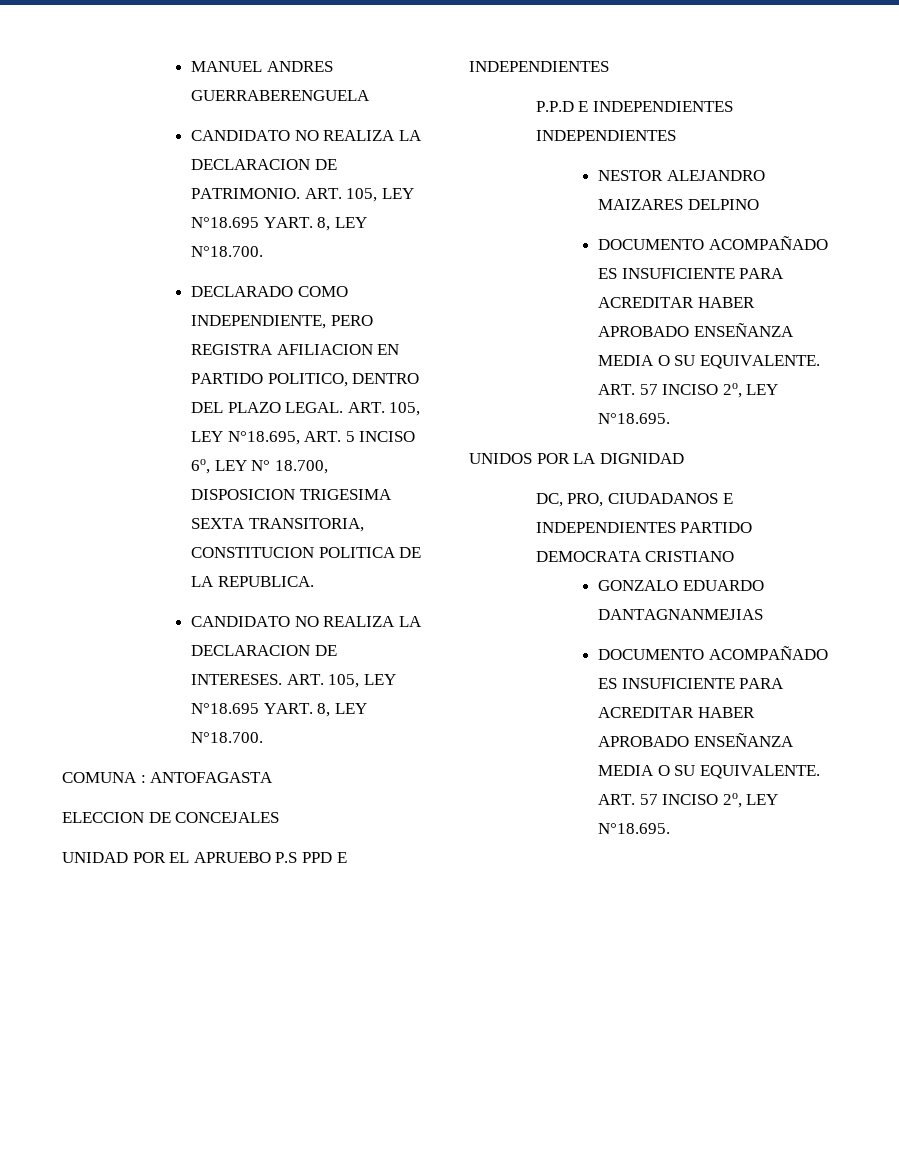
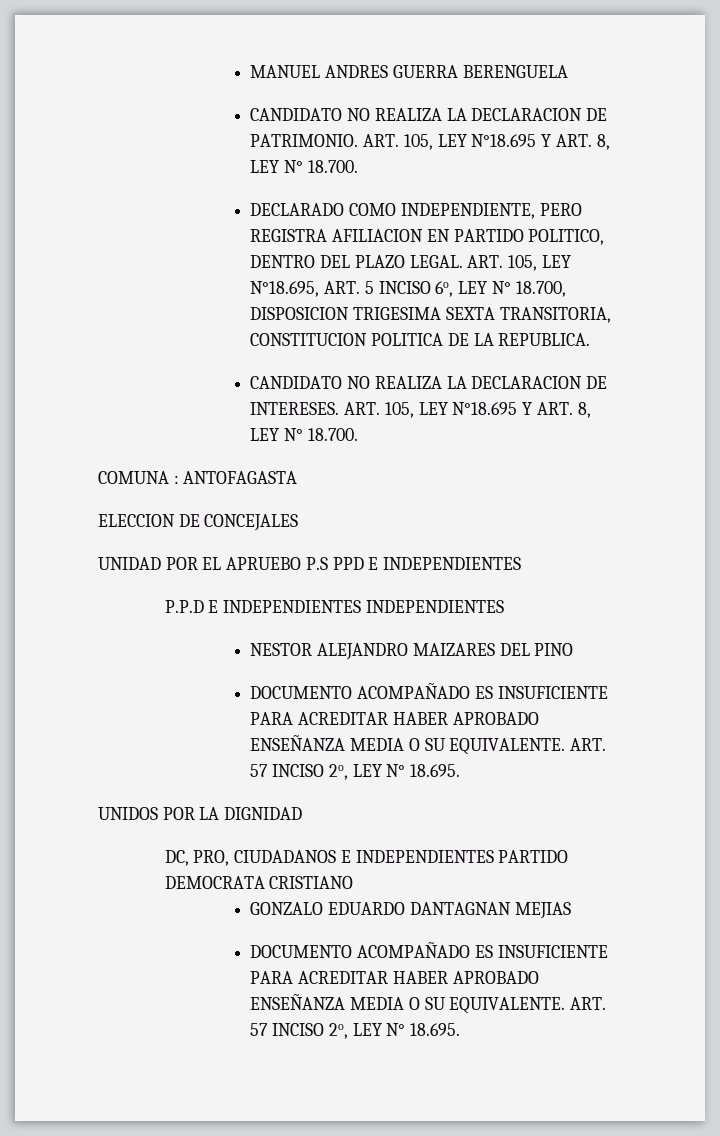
- MANUEL ANDRES GUERRABERENGUELA
+ MANUEL ANDRES GUERRA BERENGUELA
- CANDIDATO NO REALIZA LA DECLARACION DE PATRIMONIO. ART. 105, LEY N°18.695 YART. 8, LEY N°18.700.
+ CANDIDATO NO REALIZA LA DECLARACION DE PATRIMONIO. ART. 105, LEY N°18.695 Y ART. 8, LEY N° 18.700.
- CANDIDATO NO REALIZA LA DECLARACION DE INTERESES. ART. 105, LEY N°18.695 YART. 8, LEY N°18.700.
+ CANDIDATO NO REALIZA LA DECLARACION DE INTERESES. ART. 105, LEY N°18.695 Y ART. 8, LEY N° 18.700.
- NESTOR ALEJANDRO MAIZARES DELPINO
- DOCUMENTO ACOMPAÑADO ES INSUFICIENTE PARA ACREDITAR HABER APROBADO ENSEÑANZA MEDIA O SU EQUIVALENTE. ART. 57 INCISO 2o, LEY N°18.695.
+ NESTOR ALEJANDRO MAIZARES DEL PINO
+ DOCUMENTO ACOMPAÑADO ES INSUFICIENTE PARA ACREDITAR HABER APROBADO ENSEÑANZA MEDIA O SU EQUIVALENTE. ART. 57 INCISO 2o, LEY N° 18.695.
- GONZALO EDUARDO DANTAGNANMEJIAS
- DOCUMENTO ACOMPAÑADO ES INSUFICIENTE PARA ACREDITAR HABER APROBADO ENSEÑANZA MEDIA O SU EQUIVALENTE. ART. 57 INCISO 2o, LEY N°18.695.
+ GONZALO EDUARDO DANTAGNAN MEJIAS
+ DOCUMENTO ACOMPAÑADO ES INSUFICIENTE PARA ACREDITAR HABER APROBADO ENSEÑANZA MEDIA O SU EQUIVALENTE. ART. 57 INCISO 2o, LEY N° 18.695.

